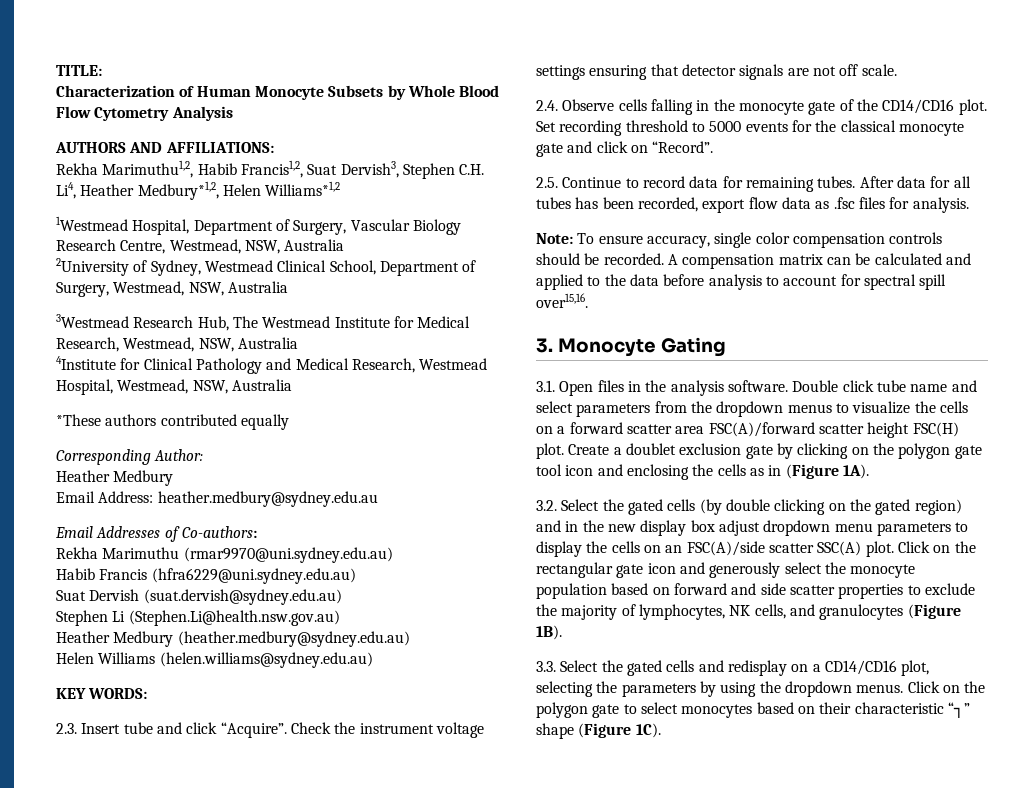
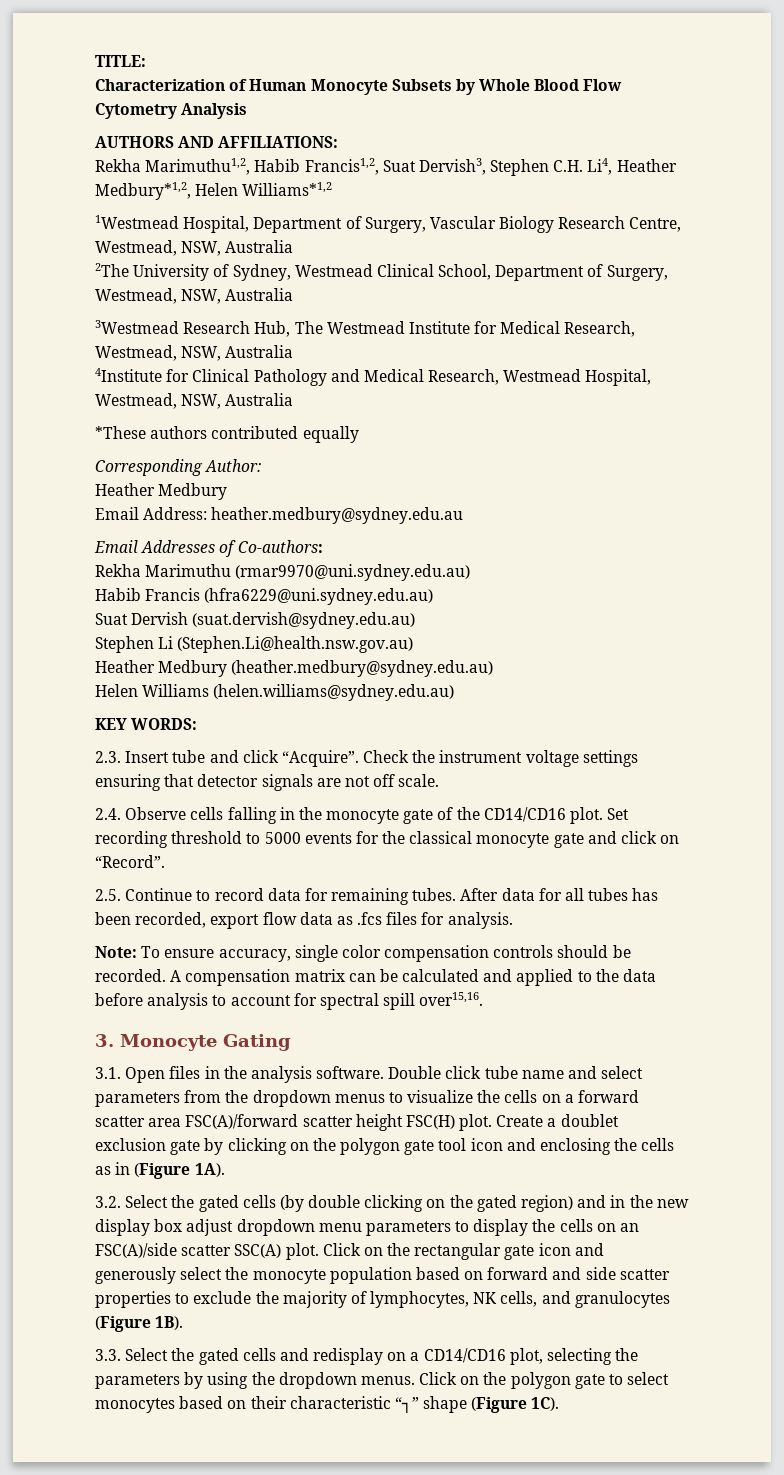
- 2University of Sydney, Westmead Clinical School, Department of Surgery, Westmead, NSW, Australia
+ 2The University of Sydney, Westmead Clinical School, Department of Surgery, Westmead, NSW, Australia
- After data for all tubes has been recorded, export flow data as .fsc files for analysis.
+ After data for all tubes has been recorded, export flow data as .fcs files for analysis.

